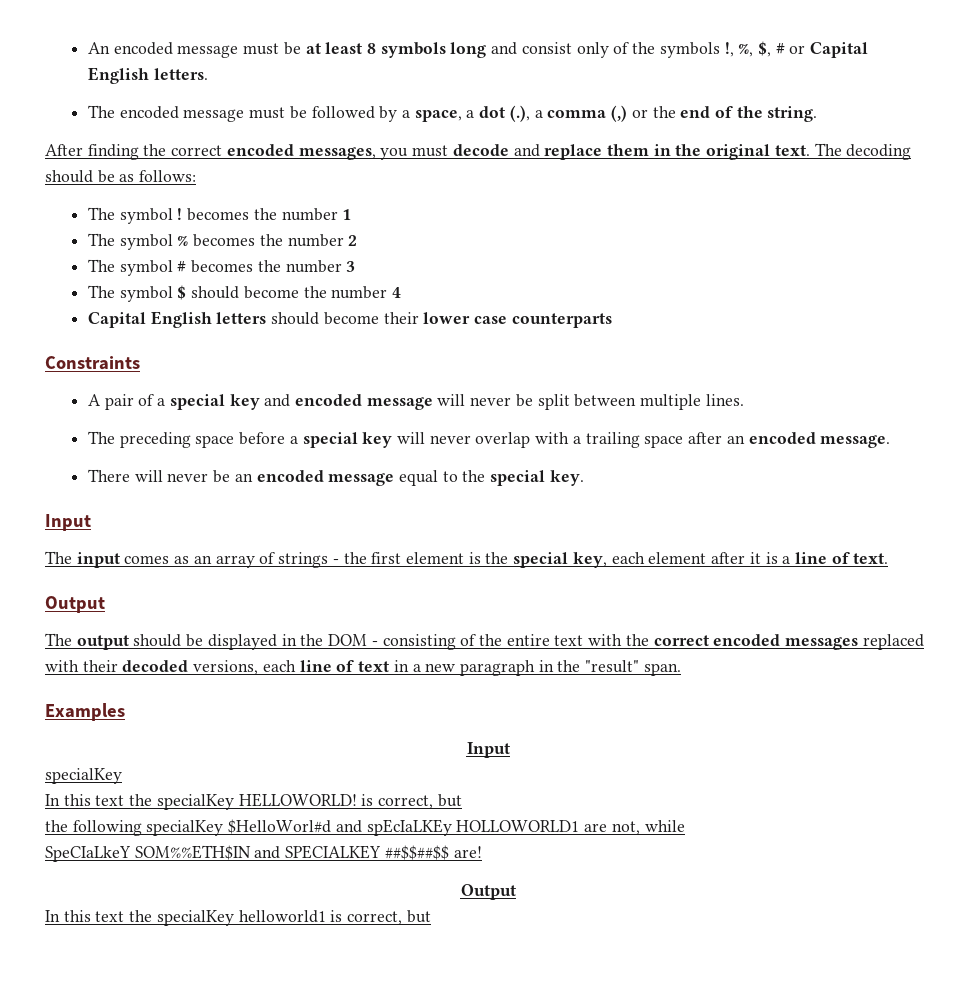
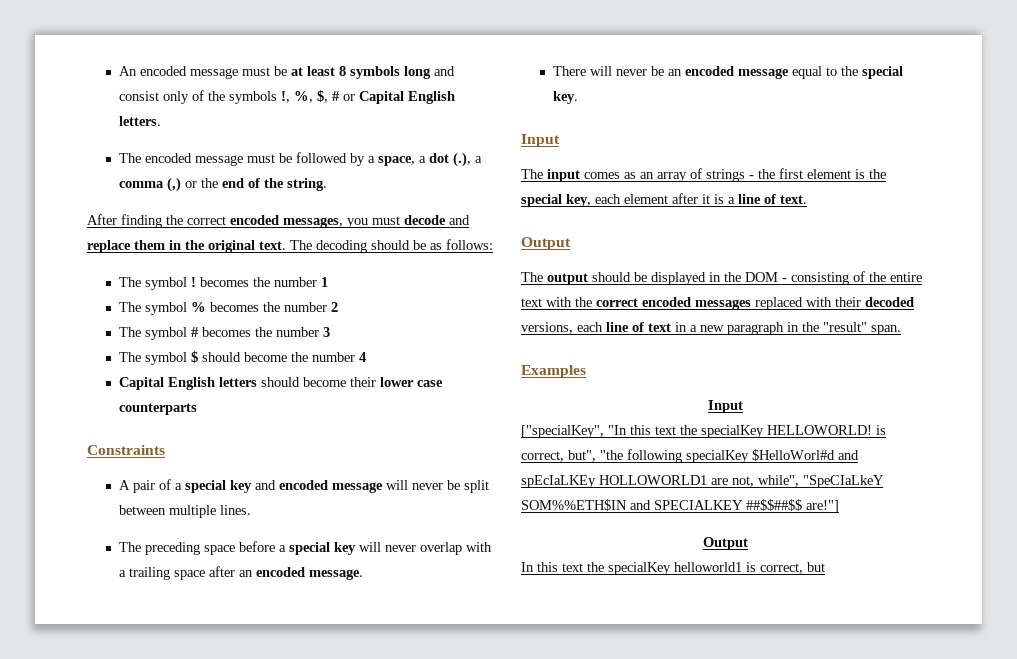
  Examples
  Input
- specialKey
- In this text the specialKey HELLOWORLD! is correct, but
- the following specialKey $HelloWorl#d and spEcIaLKEy HOLLOWORLD1 are not, while
- SpeCIaLkeY SOM%%ETH$IN and SPECIALKEY ##$$##$$ are!
+ ["specialKey", "In this text the specialKey HELLOWORLD! is correct, but", "the following specialKey $HelloWorl#d and spEcIaLKEy HOLLOWORLD1 are not, while", "SpeCIaLkeY SOM%%ETH$IN and SPECIALKEY ##$$##$$ are!"]

